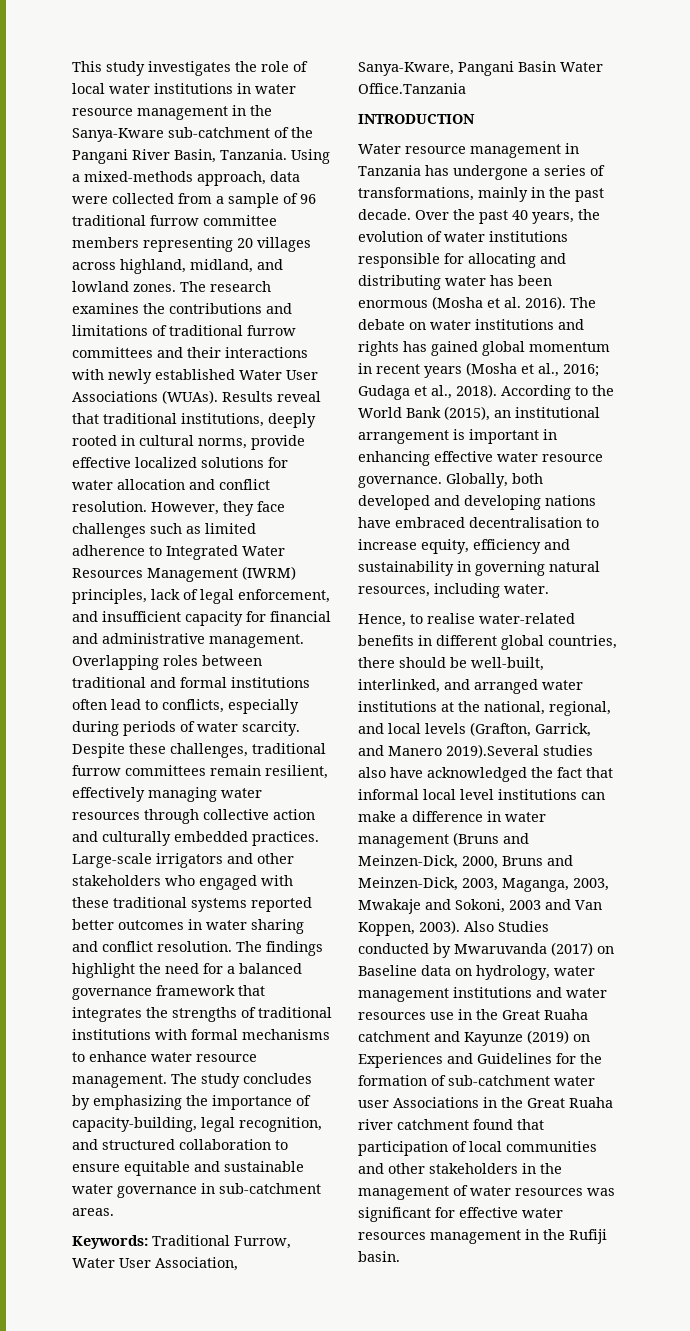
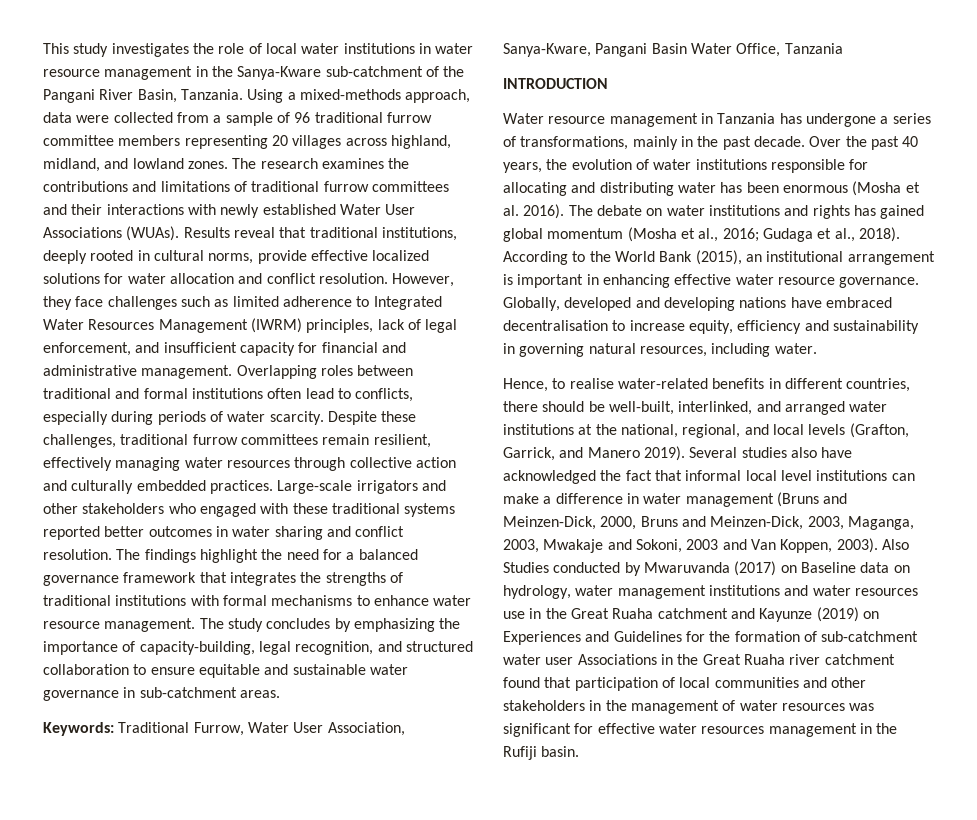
- Keywords: Traditional Furrow, Water User Association, Sanya-Kware, Pangani Basin Water Office.Tanzania
+ Keywords: Traditional Furrow, Water User Association, Sanya-Kware, Pangani Basin Water Office, Tanzania
- The debate on water institutions and rights has gained global momentum in recent years (Mosha et al., 2016; Gudaga et al., 2018).
+ The debate on water institutions and rights has gained global momentum (Mosha et al., 2016; Gudaga et al., 2018).
- Globally, both developed and developing nations have embraced decentralisation to increase equity, efficiency and sustainability in governing natural resources, including water.
+ Globally, developed and developing nations have embraced decentralisation to increase equity, efficiency and sustainability in governing natural resources, including water.
- Hence, to realise water-related benefits in different global countries, there should be well-built, interlinked, and arranged water institutions at the national, regional, and local levels (Grafton, Garrick, and Manero 2019).Several studies also have acknowledged the fact that informal local level institutions can make a difference in water management (Bruns and Meinzen-Dick, 2000, Bruns and Meinzen-Dick, 2003, Maganga, 2003, Mwakaje and Sokoni, 2003 and Van Koppen, 2003).
+ Hence, to realise water-related benefits in different countries, there should be well-built, interlinked, and arranged water institutions at the national, regional, and local levels (Grafton, Garrick, and Manero 2019). Several studies also have acknowledged the fact that informal local level institutions can make a difference in water management (Bruns and Meinzen-Dick, 2000, Bruns and Meinzen-Dick, 2003, Maganga, 2003, Mwakaje and Sokoni, 2003 and Van Koppen, 2003).

